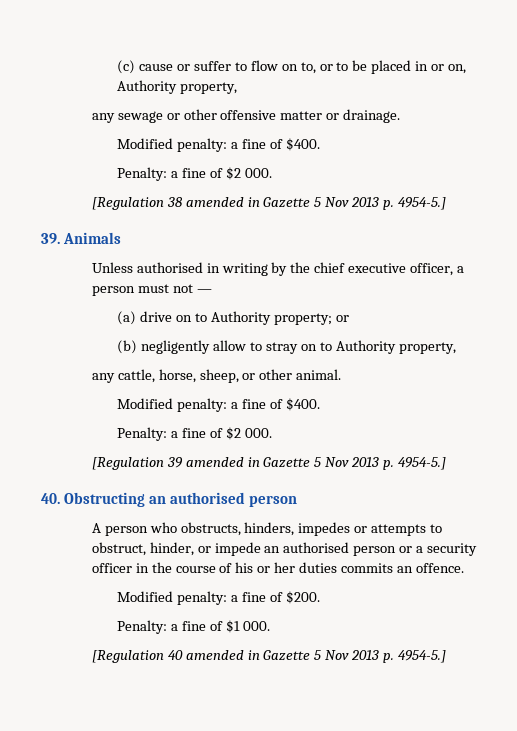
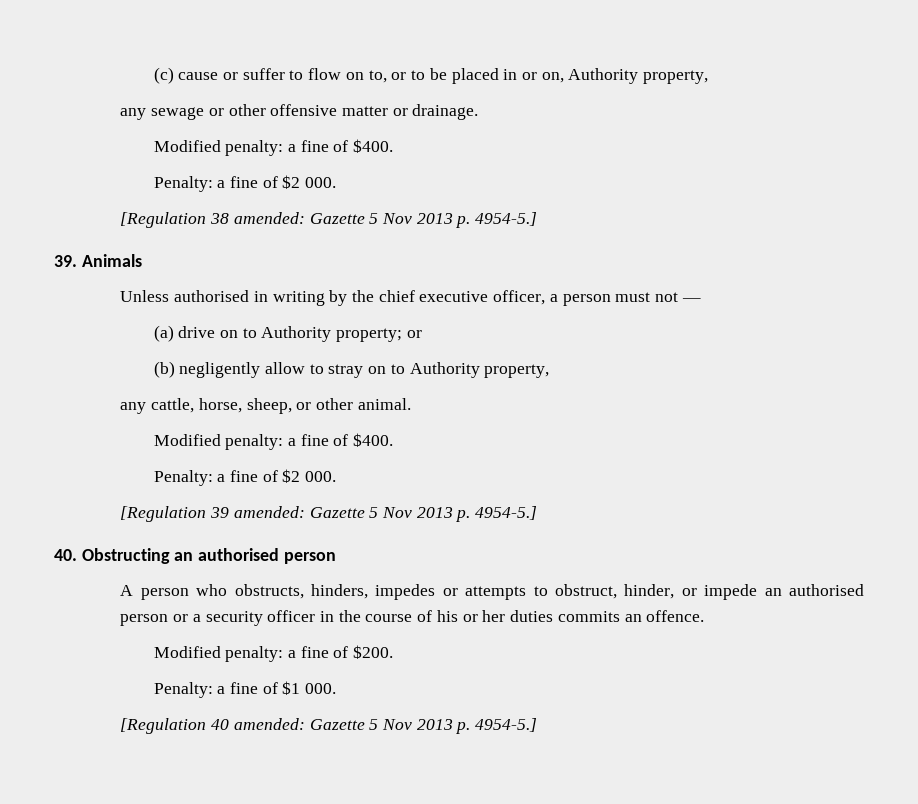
- [Regulation 38 amended in Gazette 5 Nov 2013 p. 4954-5.]
+ [Regulation 38 amended: Gazette 5 Nov 2013 p. 4954-5.]
- [Regulation 39 amended in Gazette 5 Nov 2013 p. 4954-5.]
+ [Regulation 39 amended: Gazette 5 Nov 2013 p. 4954-5.]
- [Regulation 40 amended in Gazette 5 Nov 2013 p. 4954-5.]
+ [Regulation 40 amended: Gazette 5 Nov 2013 p. 4954-5.]

